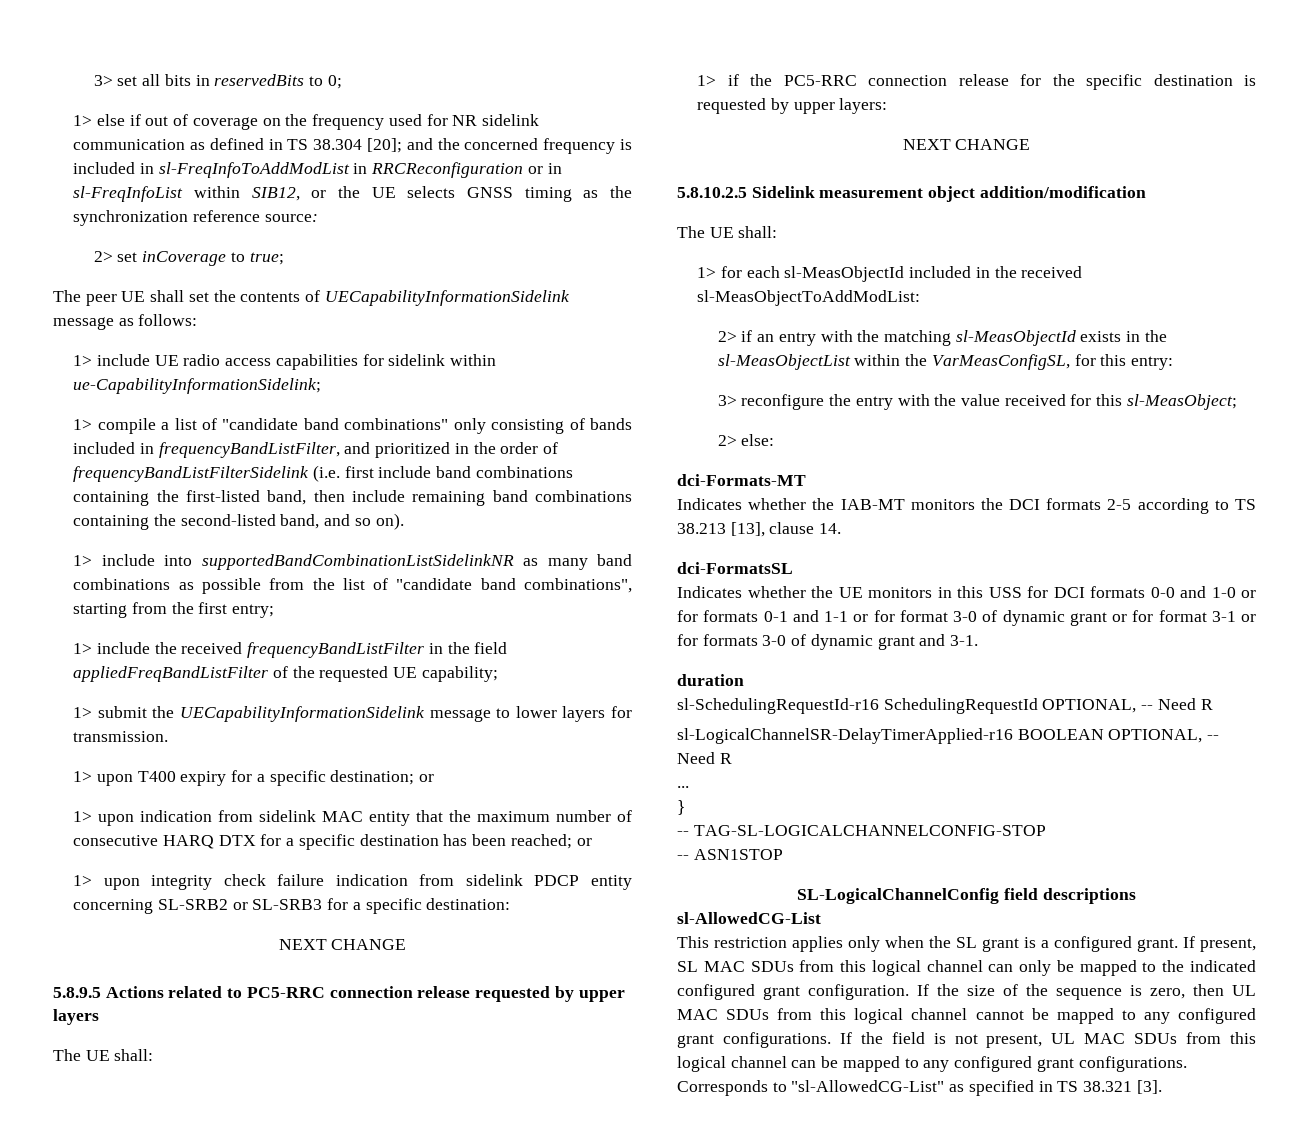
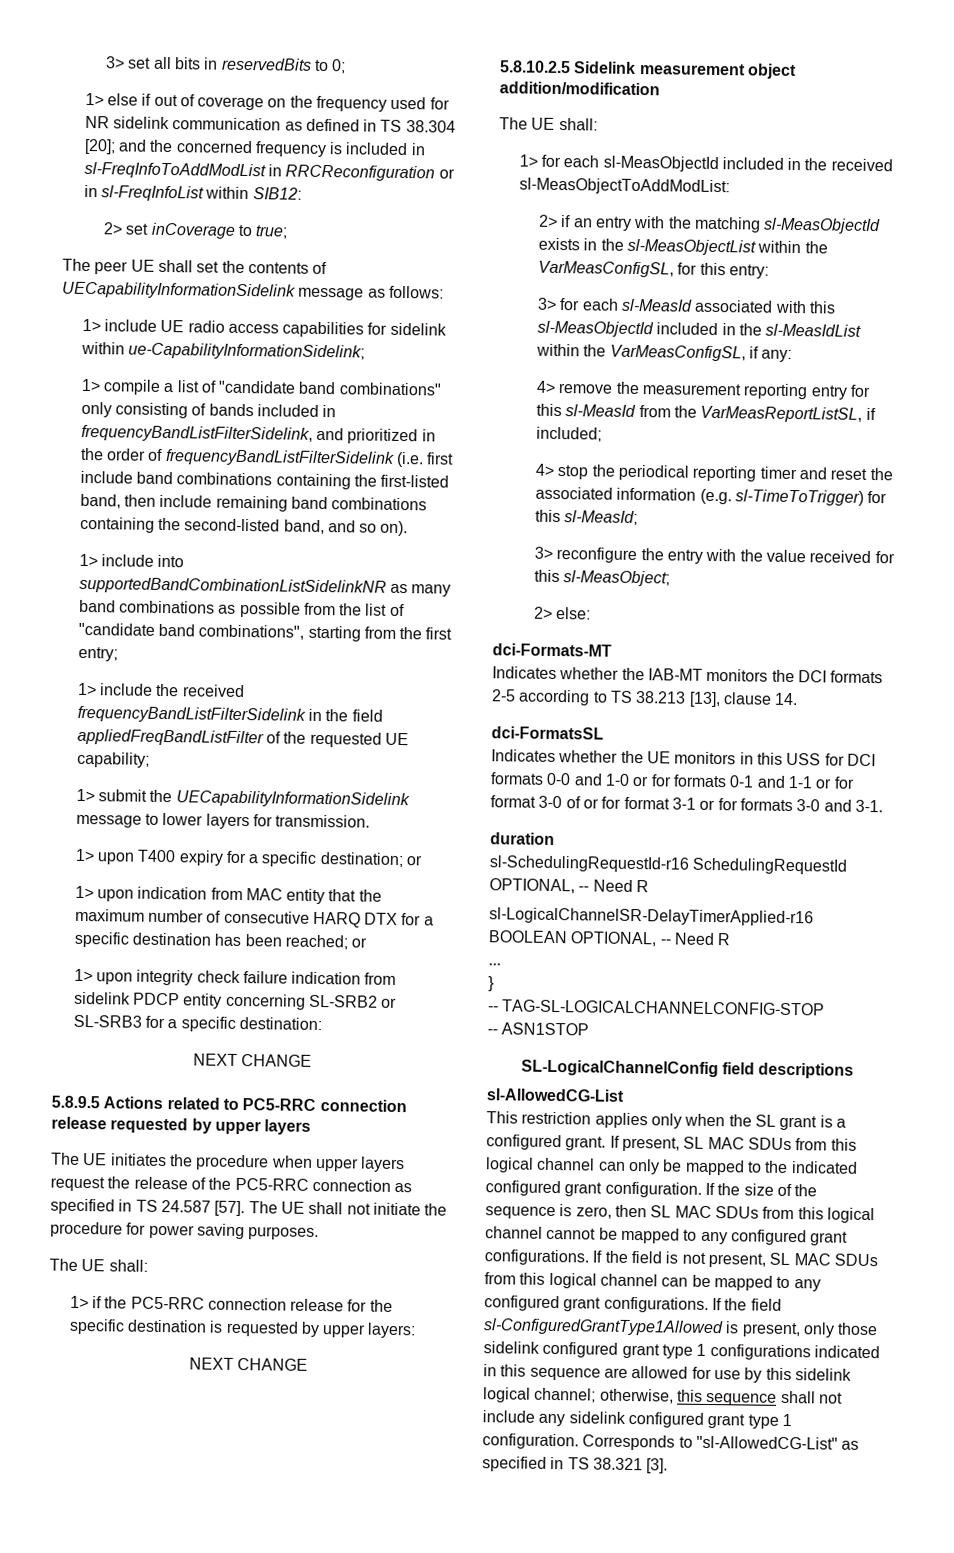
- 1> else if out of coverage on the frequency used for NR sidelink communication as defined in TS 38.304 [20]; and the concerned frequency is included in sl-FreqInfoToAddModList in RRCReconfiguration or in sl-FreqInfoList within SIB12, or the UE selects GNSS timing as the synchronization reference source:
+ 1> else if out of coverage on the frequency used for NR sidelink communication as defined in TS 38.304 [20]; and the concerned frequency is included in sl-FreqInfoToAddModList in RRCReconfiguration or in sl-FreqInfoList within SIB12:
- 1> compile a list of "candidate band combinations" only consisting of bands included in frequencyBandListFilter, and prioritized in the order of frequencyBandListFilterSidelink (i.e. first include band combinations containing the first-listed band, then include remaining band combinations containing the second-listed band, and so on).
+ 1> compile a list of "candidate band combinations" only consisting of bands included in frequencyBandListFilterSidelink, and prioritized in the order of frequencyBandListFilterSidelink (i.e. first include band combinations containing the first-listed band, then include remaining band combinations containing the second-listed band, and so on).
- 1> include the received frequencyBandListFilter in the field appliedFreqBandListFilter of the requested UE capability;
+ 1> include the received frequencyBandListFilterSidelink in the field appliedFreqBandListFilter of the requested UE capability;
- 1> upon indication from sidelink MAC entity that the maximum number of consecutive HARQ DTX for a specific destination has been reached; or
+ 1> upon indication from MAC entity that the maximum number of consecutive HARQ DTX for a specific destination has been reached; or
+ The UE initiates the procedure when upper layers request the release of the PC5-RRC connection as specified in TS 24.587 [57]. The UE shall not initiate the procedure for power saving purposes.
+ 3> for each sl-MeasId associated with this sl-MeasObjectId included in the sl-MeasIdList within the VarMeasConfigSL, if any:
+ 4> remove the measurement reporting entry for this sl-MeasId from the VarMeasReportListSL, if included;
+ 4> stop the periodical reporting timer and reset the associated information (e.g. sl-TimeToTrigger) for this sl-MeasId;
- Indicates whether the UE monitors in this USS for DCI formats 0-0 and 1-0 or for formats 0-1 and 1-1 or for format 3-0 of dynamic grant or for format 3-1 or for formats 3-0 of dynamic grant and 3-1.
+ Indicates whether the UE monitors in this USS for DCI formats 0-0 and 1-0 or for formats 0-1 and 1-1 or for format 3-0 of or for format 3-1 or for formats 3-0 and 3-1.
- If the size of the sequence is zero, then UL MAC SDUs from this logical channel cannot be mapped to any configured grant configurations.
+ If the size of the sequence is zero, then SL MAC SDUs from this logical channel cannot be mapped to any configured grant configurations.
- If the field is not present, UL MAC SDUs from this logical channel can be mapped to any configured grant configurations.
+ If the field is not present, SL MAC SDUs from this logical channel can be mapped to any configured grant configurations.
+ If the field sl-ConfiguredGrantType1Allowed is present, only those sidelink configured grant type 1 configurations indicated in this sequence are allowed for use by this sidelink logical channel; otherwise, this sequence shall not include any sidelink configured grant type 1 configuration.

